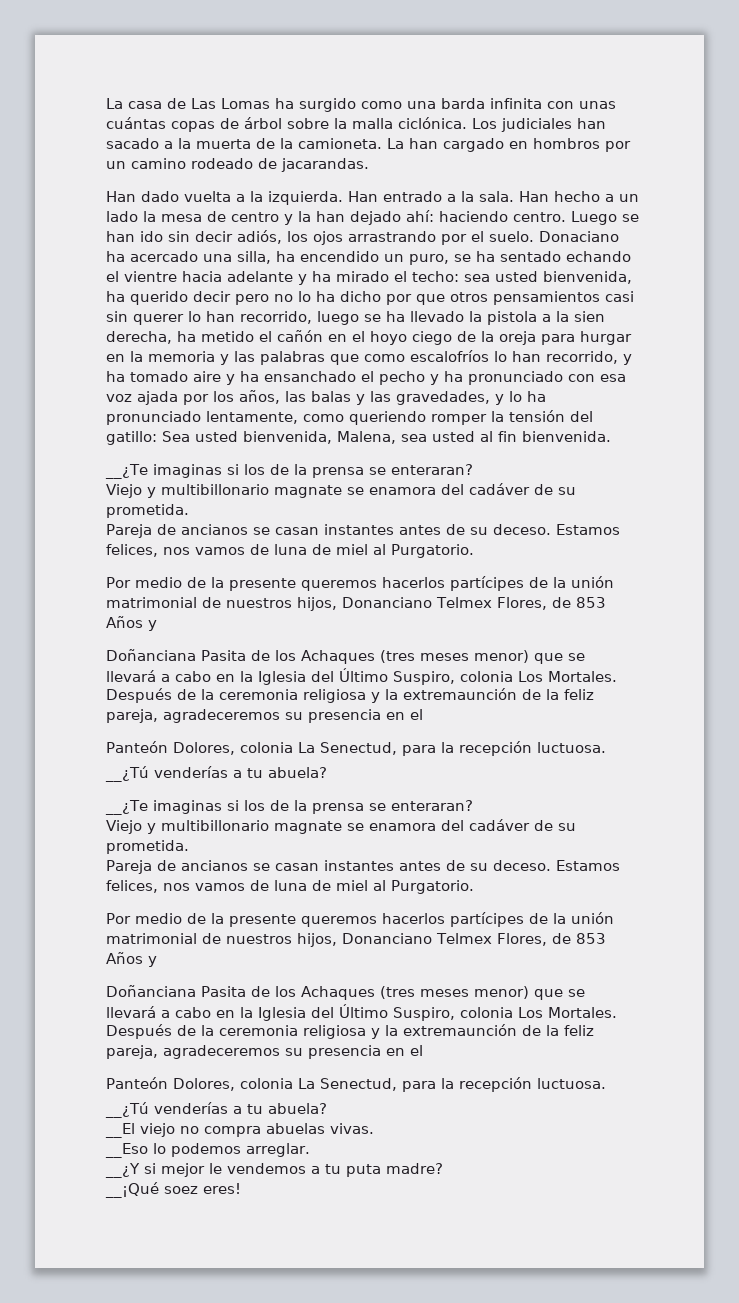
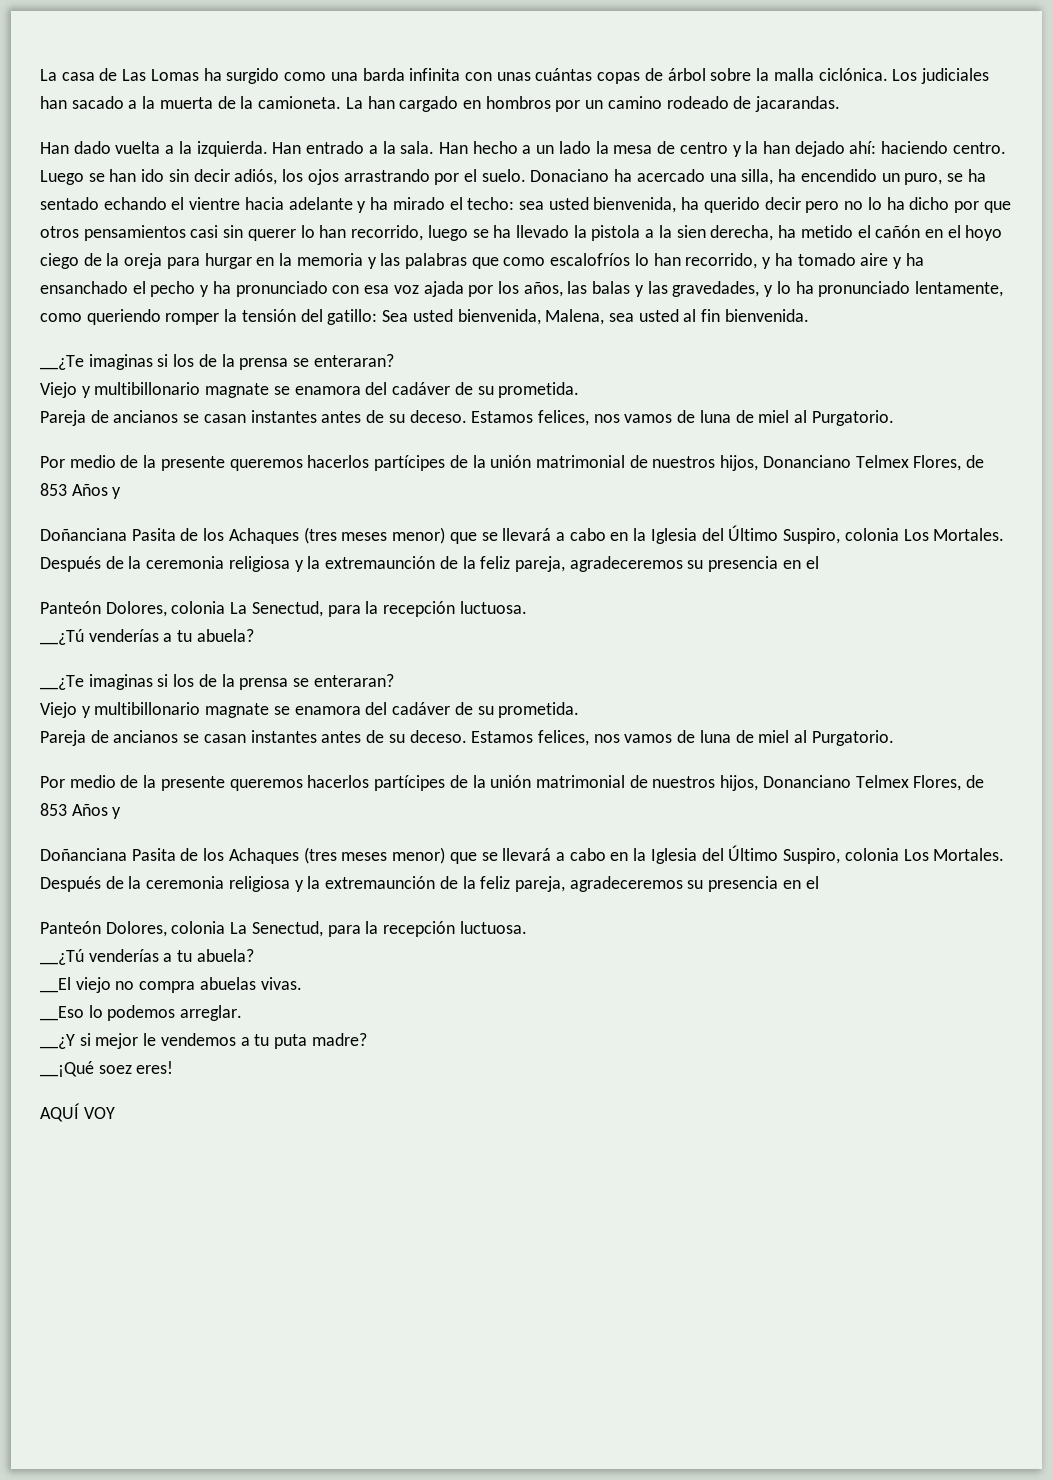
+ AQUÍ VOY

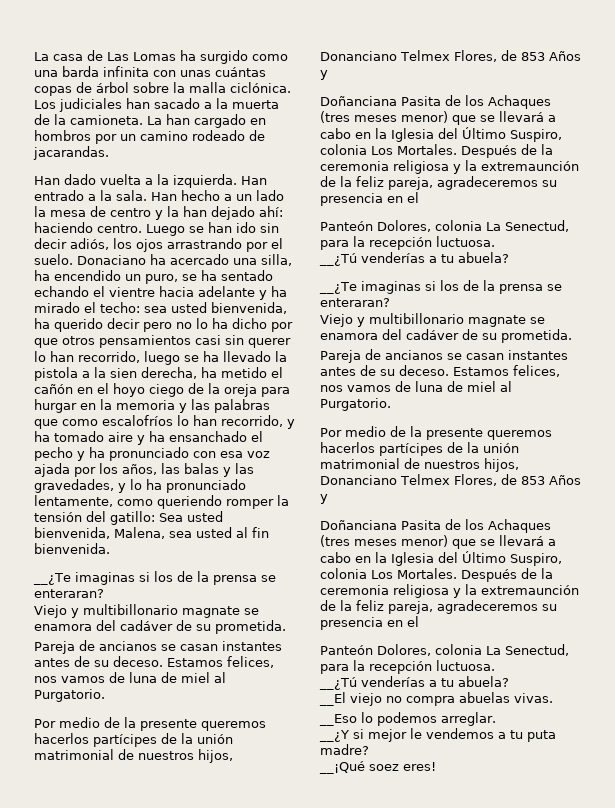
- AQUÍ VOY

